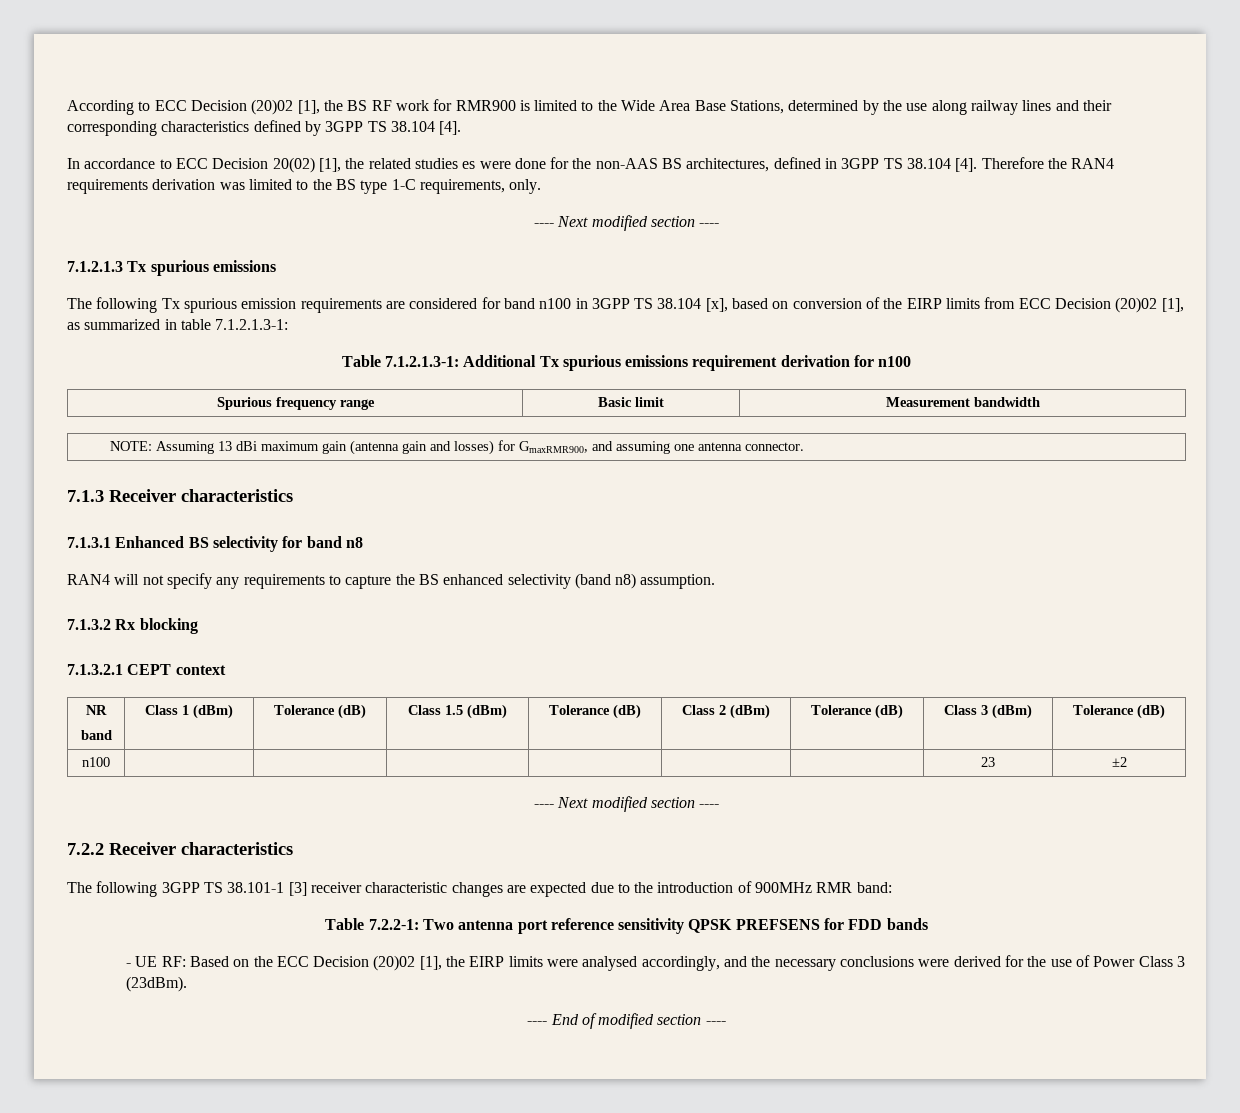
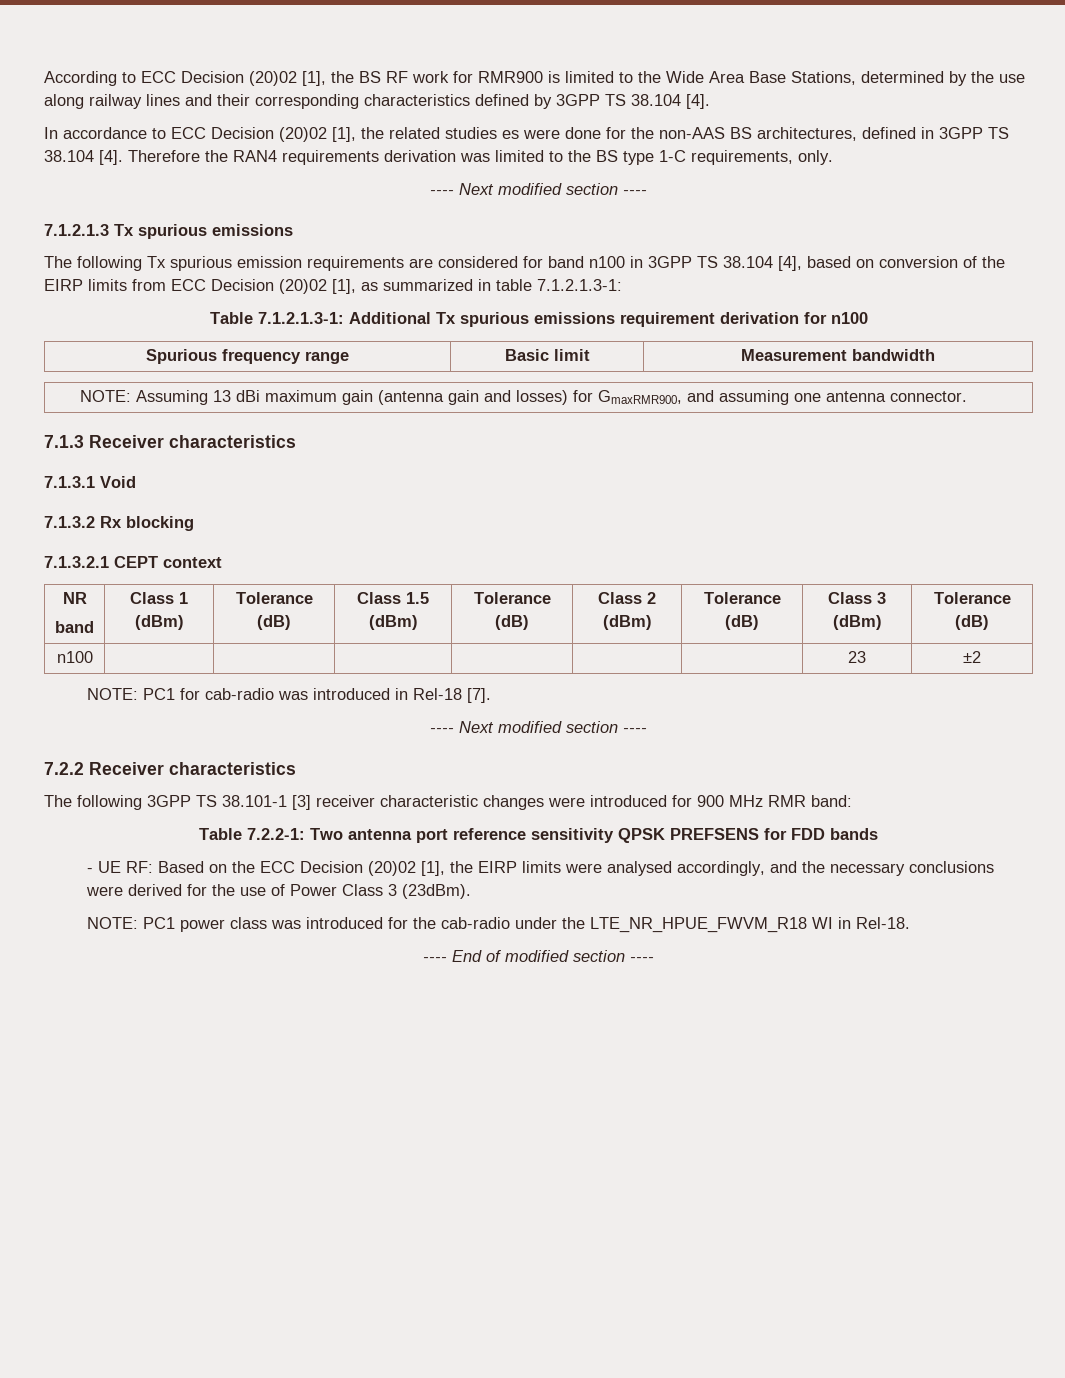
- In accordance to ECC Decision 20(02) [1], the related studies es were done for the non-AAS BS architectures, defined in 3GPP TS 38.104 [4].
+ In accordance to ECC Decision (20)02 [1], the related studies es were done for the non-AAS BS architectures, defined in 3GPP TS 38.104 [4].
- The following Tx spurious emission requirements are considered for band n100 in 3GPP TS 38.104 [x], based on conversion of the EIRP limits from ECC Decision (20)02 [1], as summarized in table 7.1.2.1.3-1:
+ The following Tx spurious emission requirements are considered for band n100 in 3GPP TS 38.104 [4], based on conversion of the EIRP limits from ECC Decision (20)02 [1], as summarized in table 7.1.2.1.3-1:
- 7.1.3.1 Enhanced BS selectivity for band n8
- RAN4 will not specify any requirements to capture the BS enhanced selectivity (band n8) assumption.
+ 7.1.3.1 Void
+ NOTE: PC1 for cab-radio was introduced in Rel-18 [7].
- The following 3GPP TS 38.101-1 [3] receiver characteristic changes are expected due to the introduction of 900MHz RMR band:
+ The following 3GPP TS 38.101-1 [3] receiver characteristic changes were introduced for 900 MHz RMR band:
+ NOTE: PC1 power class was introduced for the cab-radio under the LTE_NR_HPUE_FWVM_R18 WI in Rel-18.

